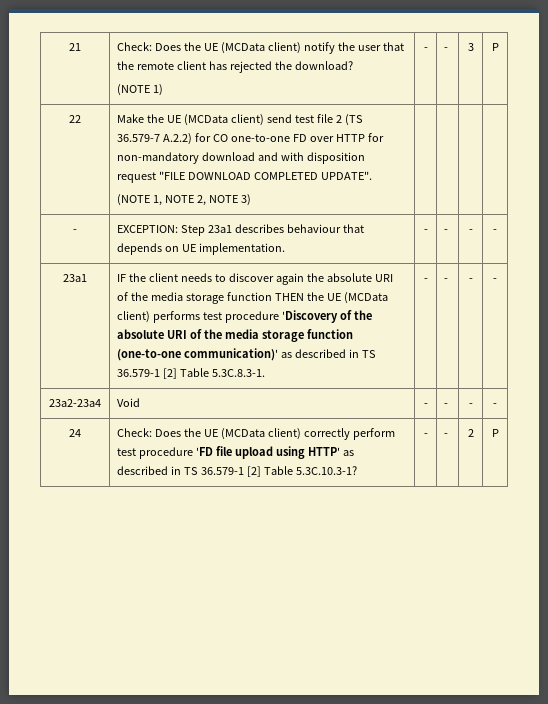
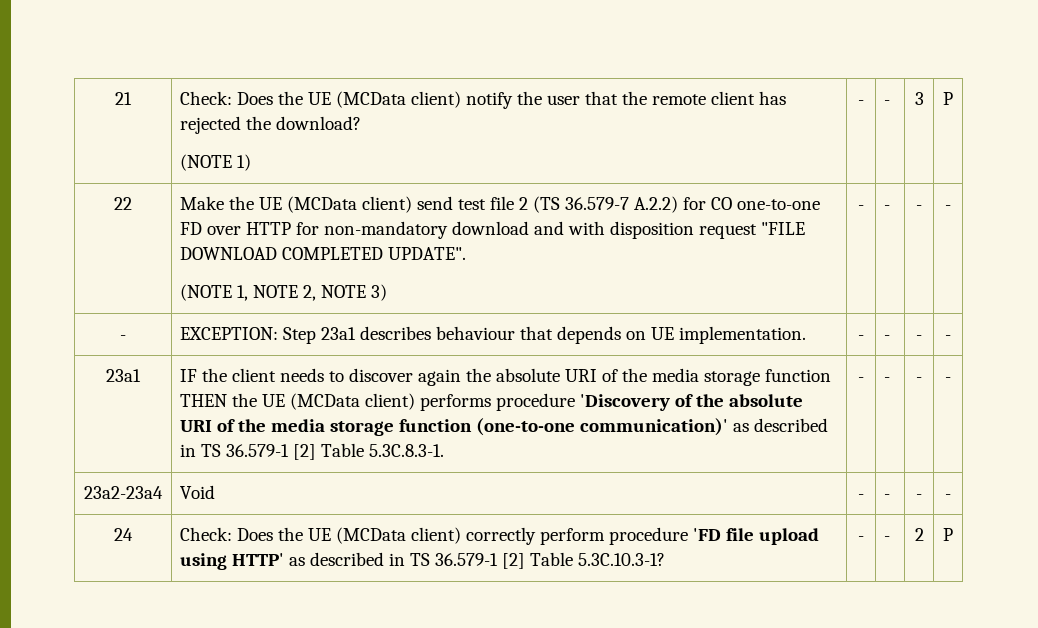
  22 | Make the UE (MCData client) send test file 2 (TS 36.579-7 A.2.2) for CO one-to-one FD over HTTP for non-mandatory download and with disposition request "FILE DOWNLOAD COMPLETED UPDATE".
- (NOTE 1, NOTE 2, NOTE 3) | | | |
+ (NOTE 1, NOTE 2, NOTE 3) | - | - | - | -
- IF the client needs to discover again the absolute URI of the media storage function THEN the UE (MCData client) performs test procedure 'Discovery of the absolute URI of the media storage function (one-to-one communication)' as described in TS 36.579-1 [2] Table 5.3C.8.3-1.
+ IF the client needs to discover again the absolute URI of the media storage function THEN the UE (MCData client) performs procedure 'Discovery of the absolute URI of the media storage function (one-to-one communication)' as described in TS 36.579-1 [2] Table 5.3C.8.3-1.
- 24 | Check: Does the UE (MCData client) correctly perform test procedure 'FD file upload using HTTP' as described in TS 36.579-1 [2] Table 5.3C.10.3-1? | - | - | 2 | P
+ 24 | Check: Does the UE (MCData client) correctly perform procedure 'FD file upload using HTTP' as described in TS 36.579-1 [2] Table 5.3C.10.3-1? | - | - | 2 | P

